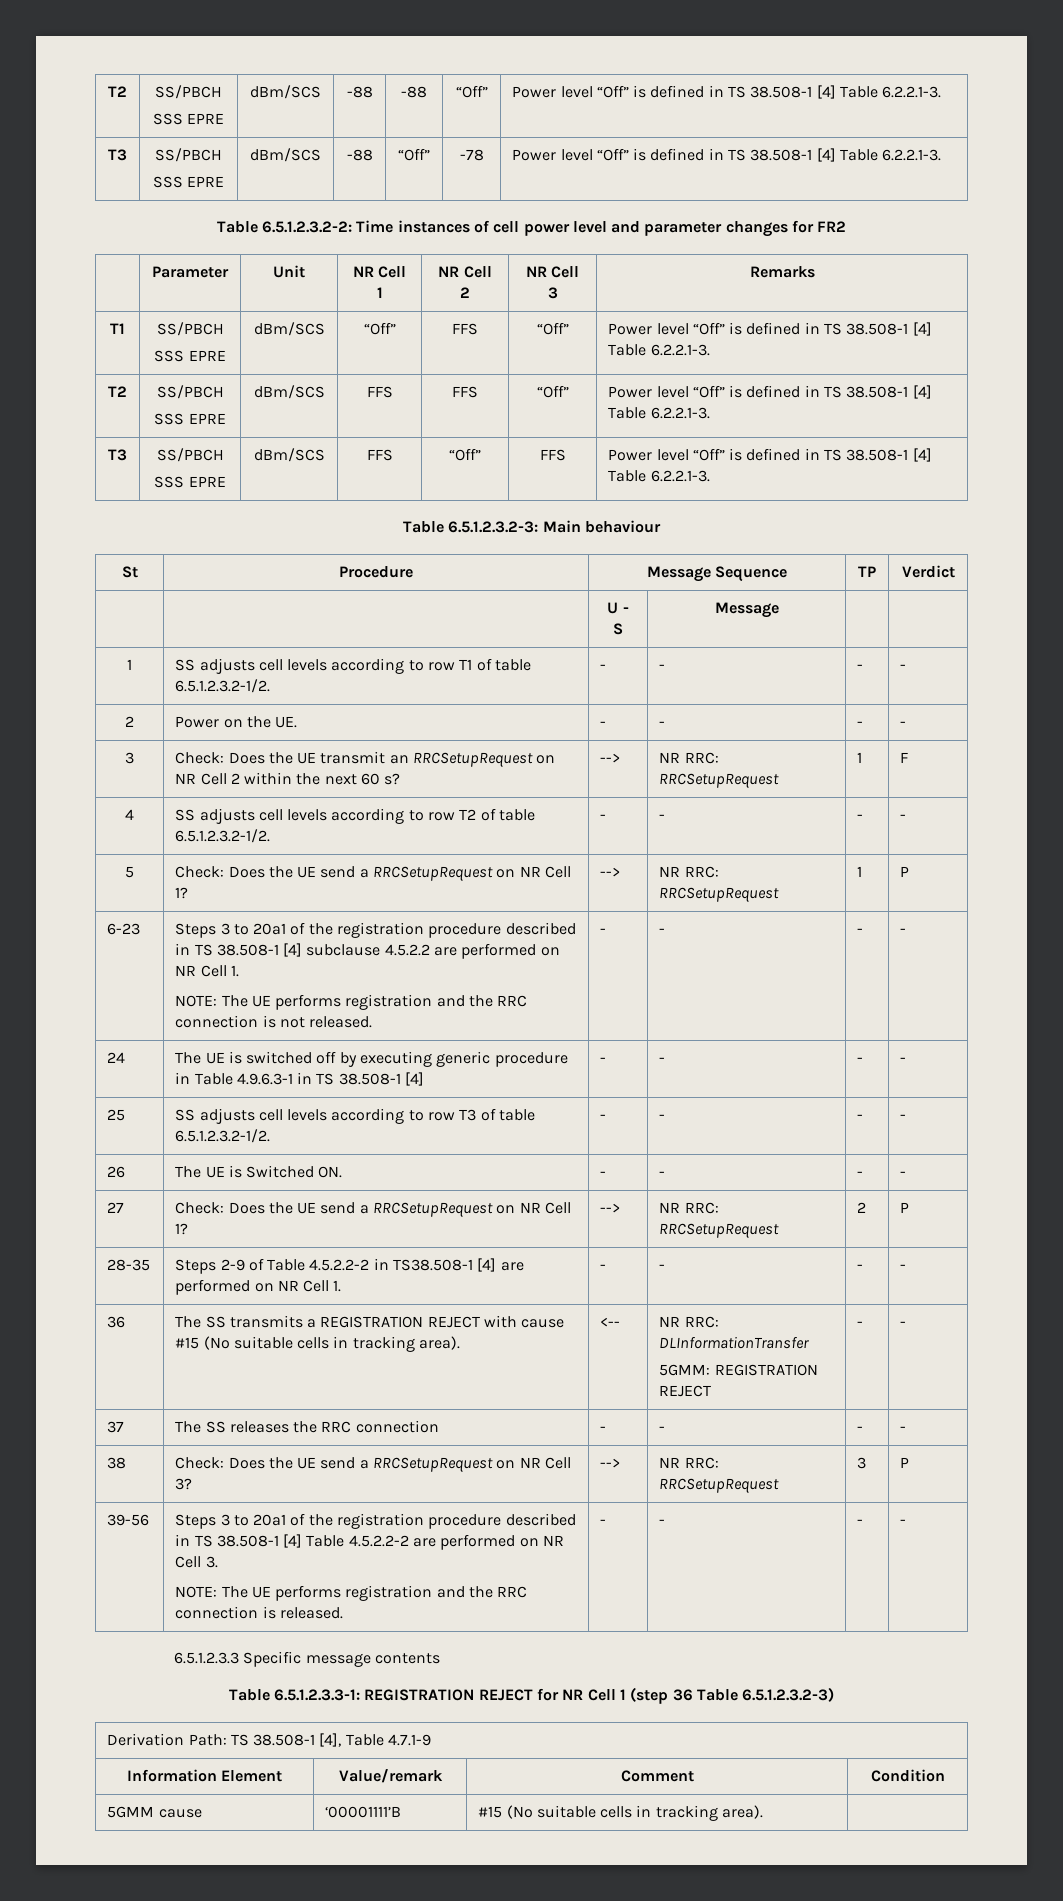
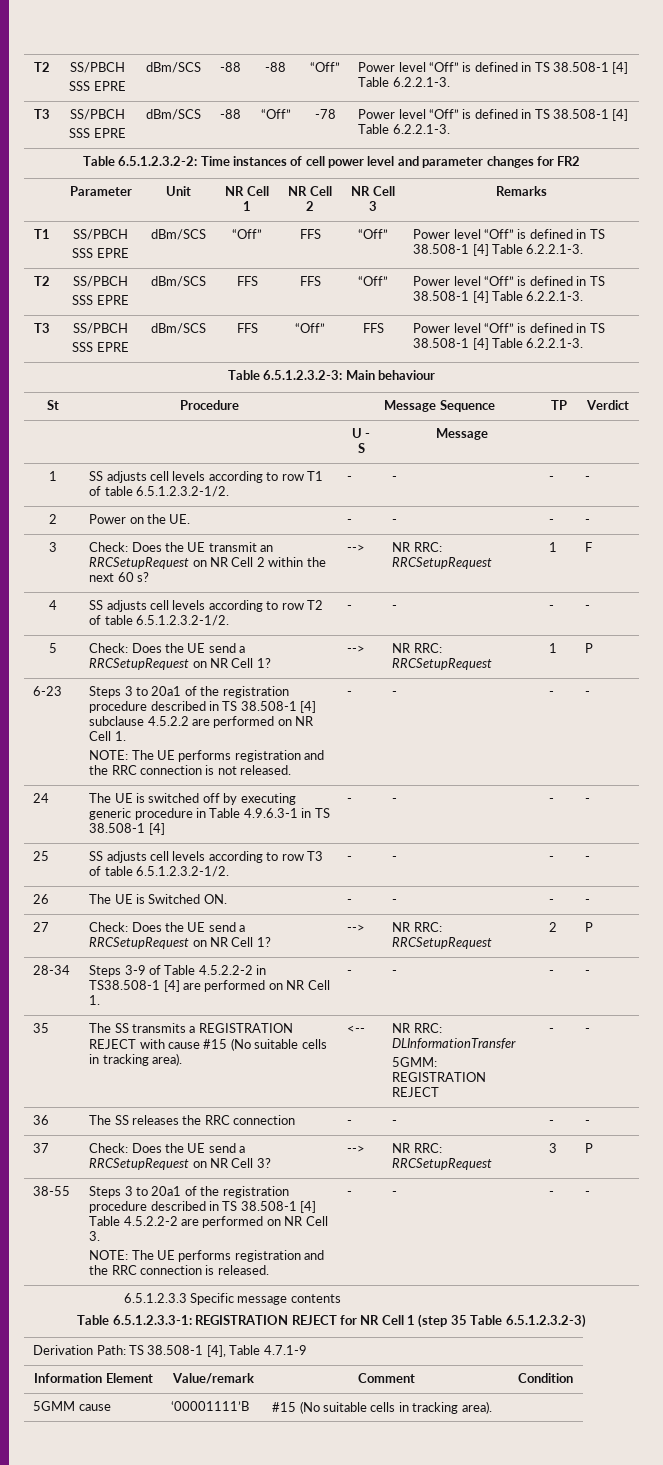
- 28-35 | Steps 2-9 of Table 4.5.2.2-2 in TS38.508-1 [4] are performed on NR Cell 1. | - | - | - | -
+ 28-34 | Steps 3-9 of Table 4.5.2.2-2 in TS38.508-1 [4] are performed on NR Cell 1. | - | - | - | -
- 36 | The SS transmits a REGISTRATION REJECT with cause #15 (No suitable cells in tracking area). | <-- | NR RRC: DLInformationTransfer
+ 35 | The SS transmits a REGISTRATION REJECT with cause #15 (No suitable cells in tracking area). | <-- | NR RRC: DLInformationTransfer
- 37 | The SS releases the RRC connection | - | - | - | -
+ 36 | The SS releases the RRC connection | - | - | - | -
- 38 | Check: Does the UE send a RRCSetupRequest on NR Cell 3? | --> | NR RRC: RRCSetupRequest | 3 | P
+ 37 | Check: Does the UE send a RRCSetupRequest on NR Cell 3? | --> | NR RRC: RRCSetupRequest | 3 | P
- 39-56 | Steps 3 to 20a1 of the registration procedure described in TS 38.508-1 [4] Table 4.5.2.2-2 are performed on NR Cell 3.
+ 38-55 | Steps 3 to 20a1 of the registration procedure described in TS 38.508-1 [4] Table 4.5.2.2-2 are performed on NR Cell 3.
- Table 6.5.1.2.3.3-1: REGISTRATION REJECT for NR Cell 1 (step 36 Table 6.5.1.2.3.2-3)
+ Table 6.5.1.2.3.3-1: REGISTRATION REJECT for NR Cell 1 (step 35 Table 6.5.1.2.3.2-3)

